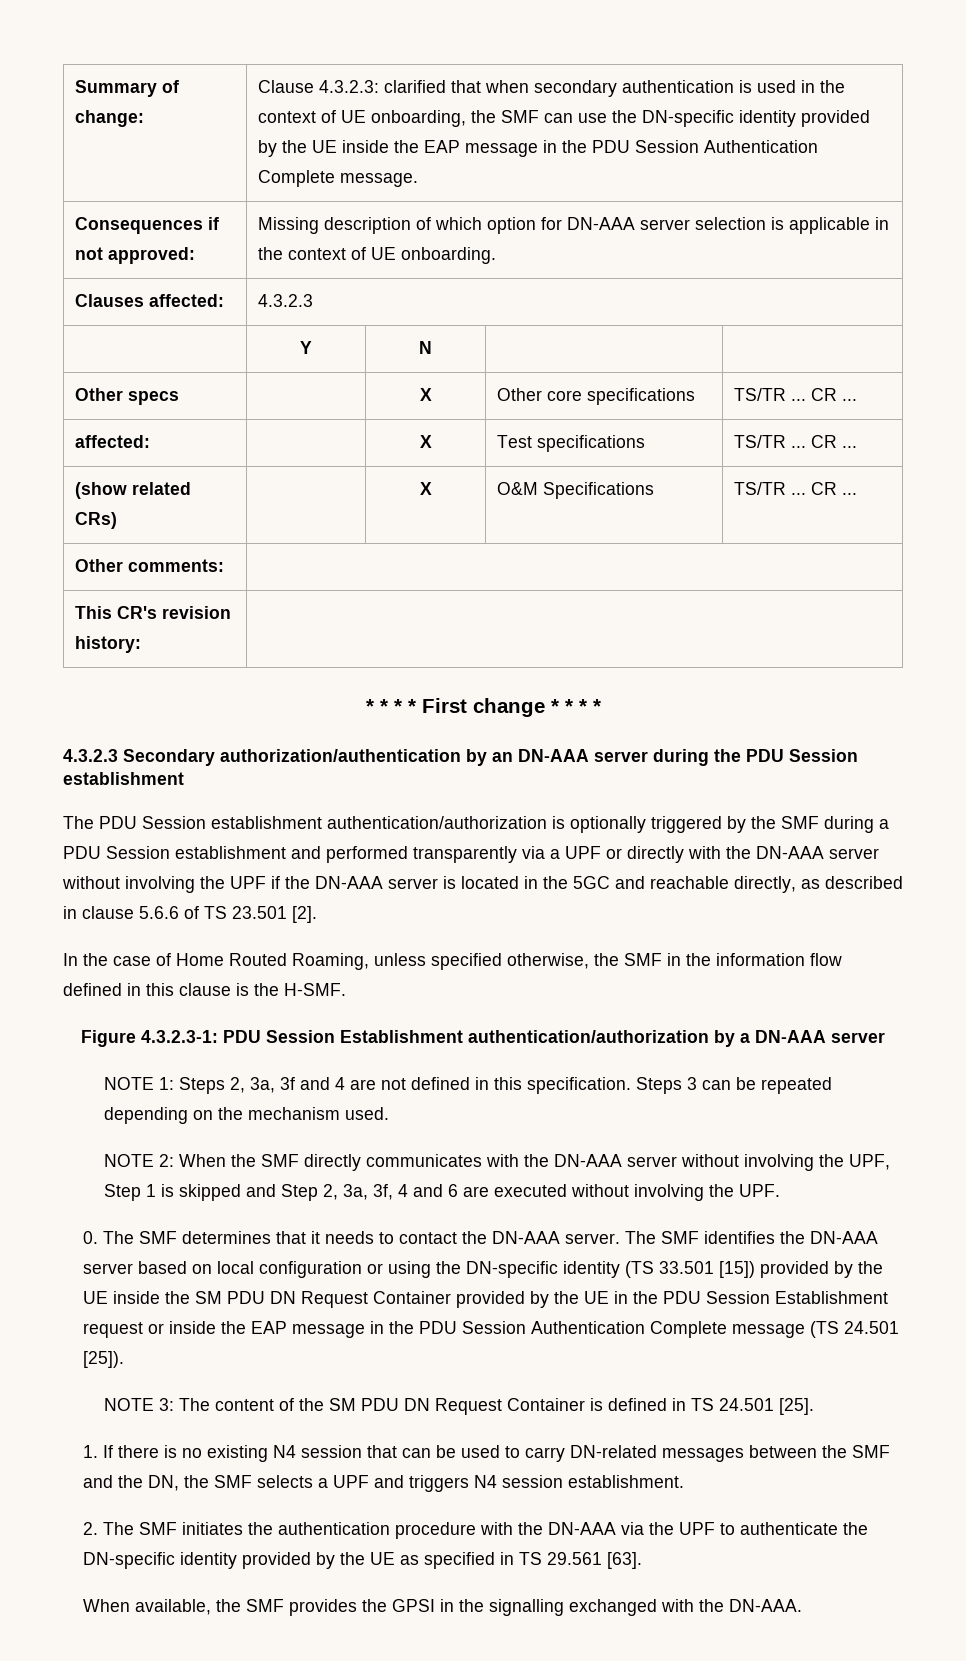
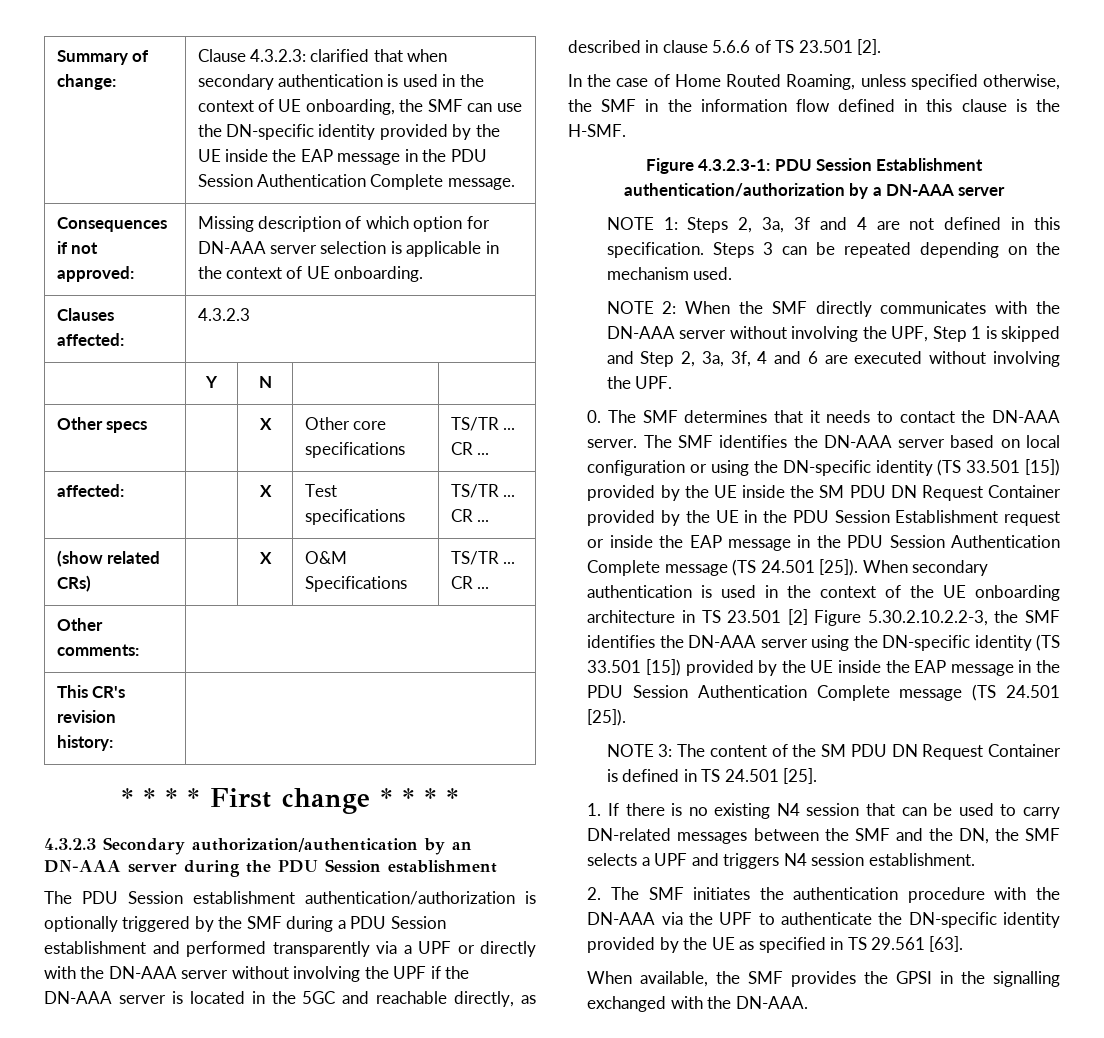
+ When secondary authentication is used in the context of the UE onboarding architecture in TS 23.501 [2] Figure 5.30.2.10.2.2-3, the SMF identifies the DN-AAA server using the DN-specific identity (TS 33.501 [15]) provided by the UE inside the EAP message in the PDU Session Authentication Complete message (TS 24.501 [25]).

